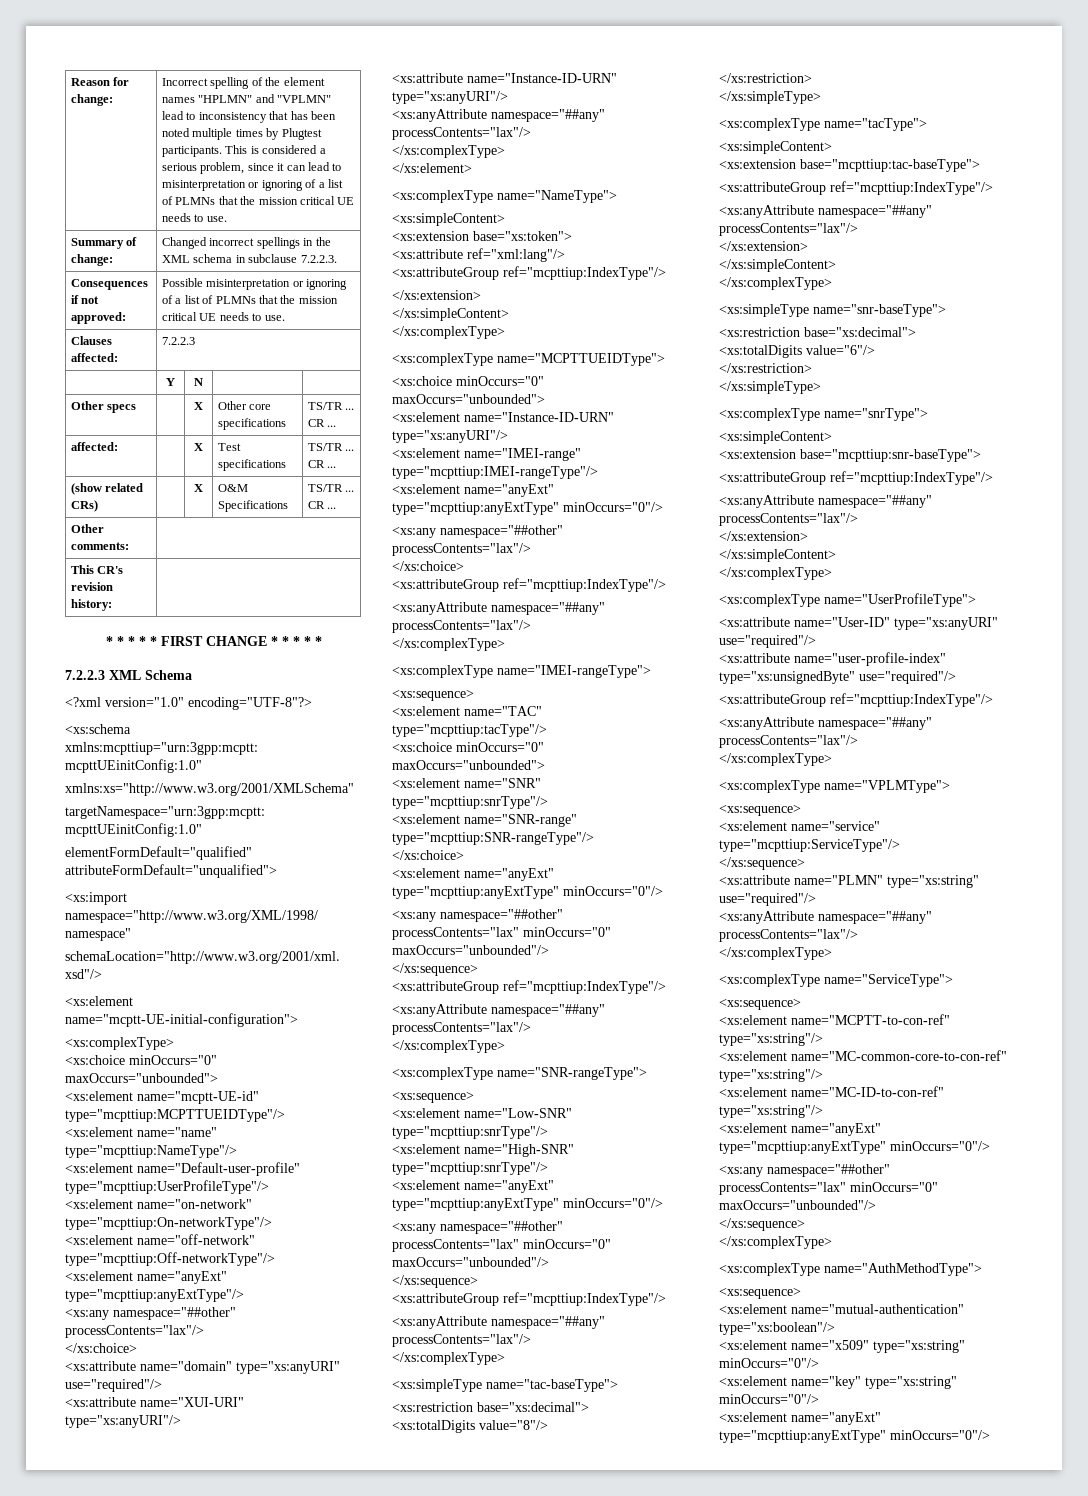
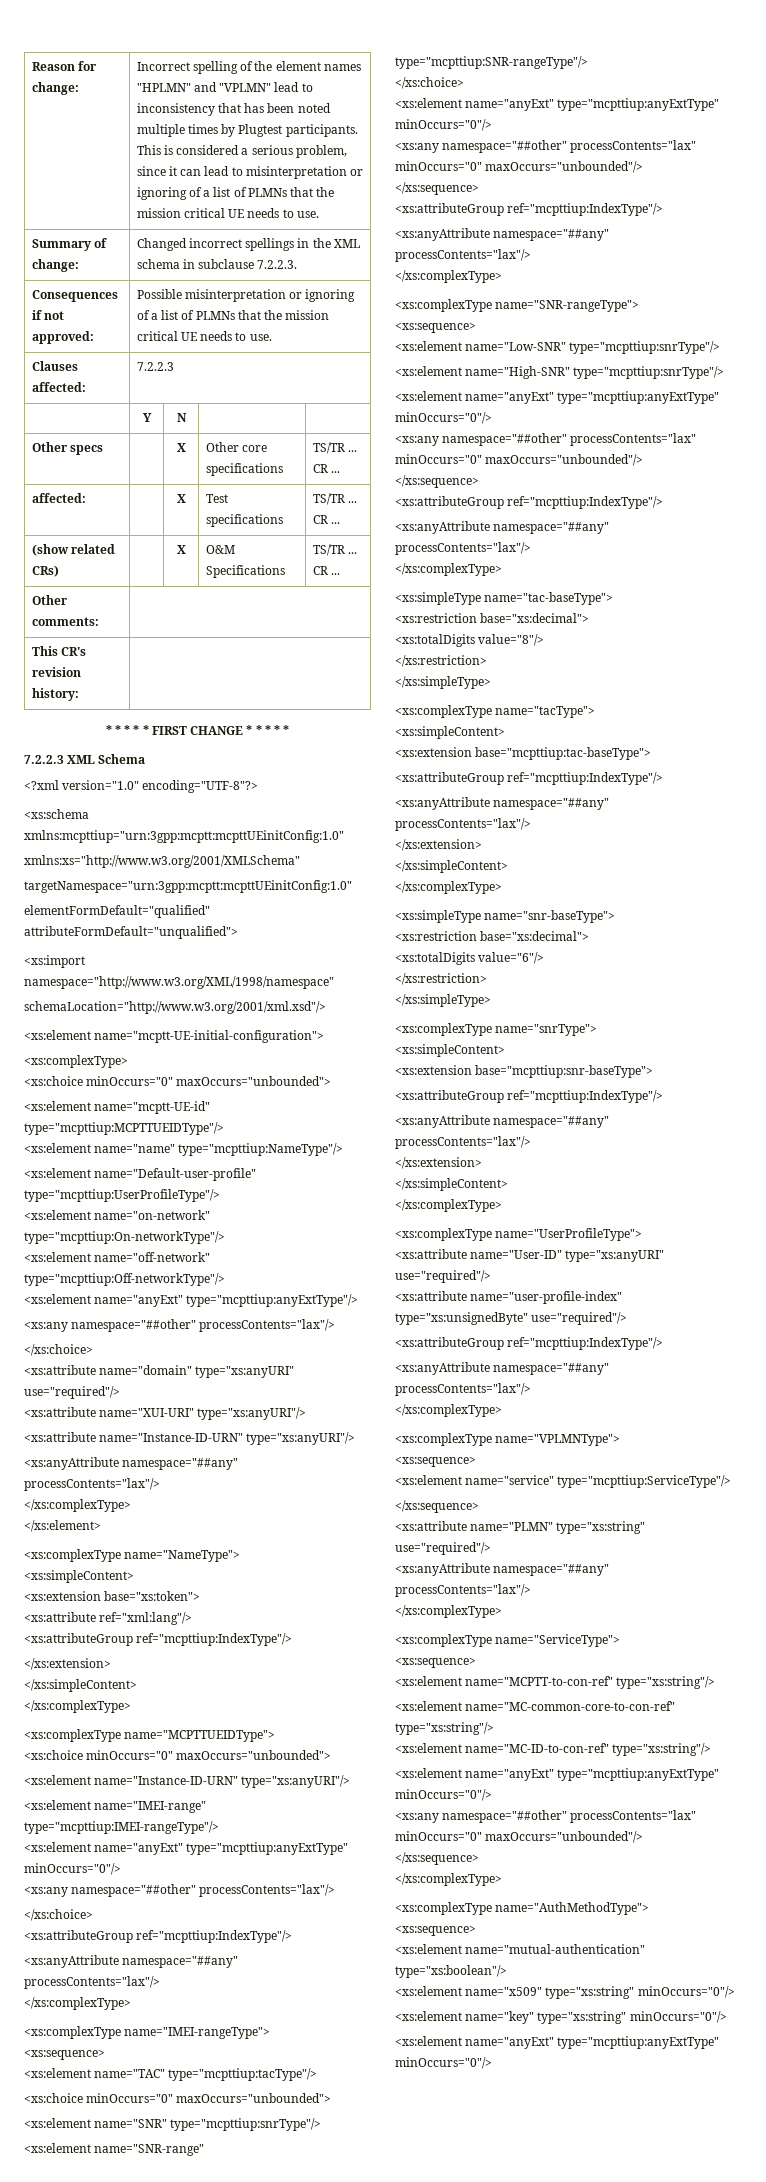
- <xs:complexType name="VPLMType">
+ <xs:complexType name="VPLMNType">

